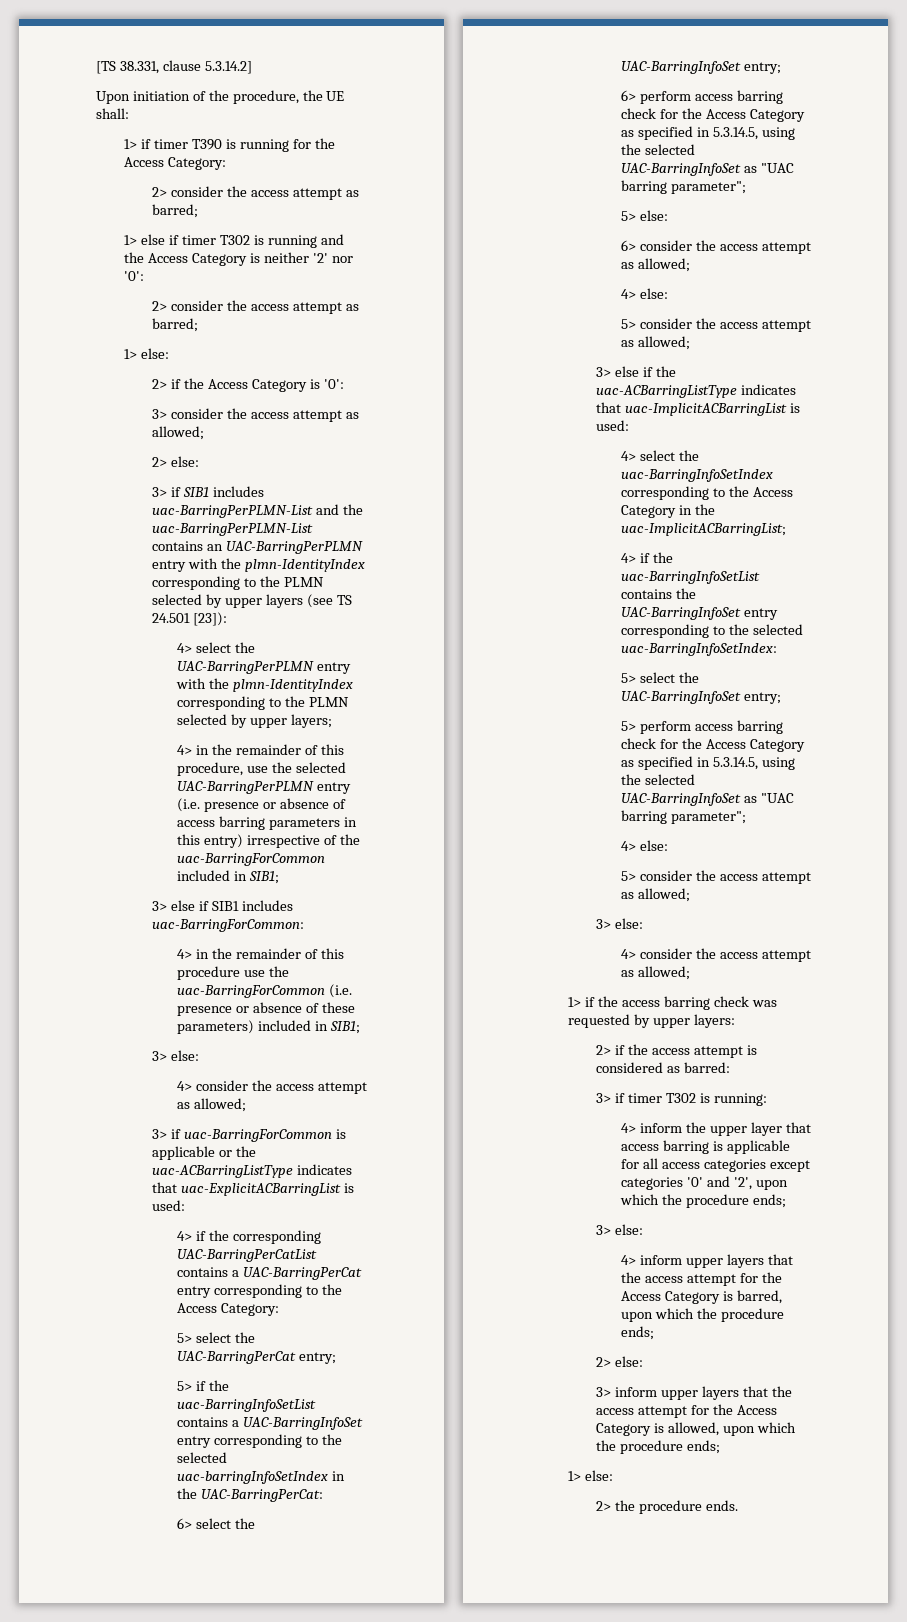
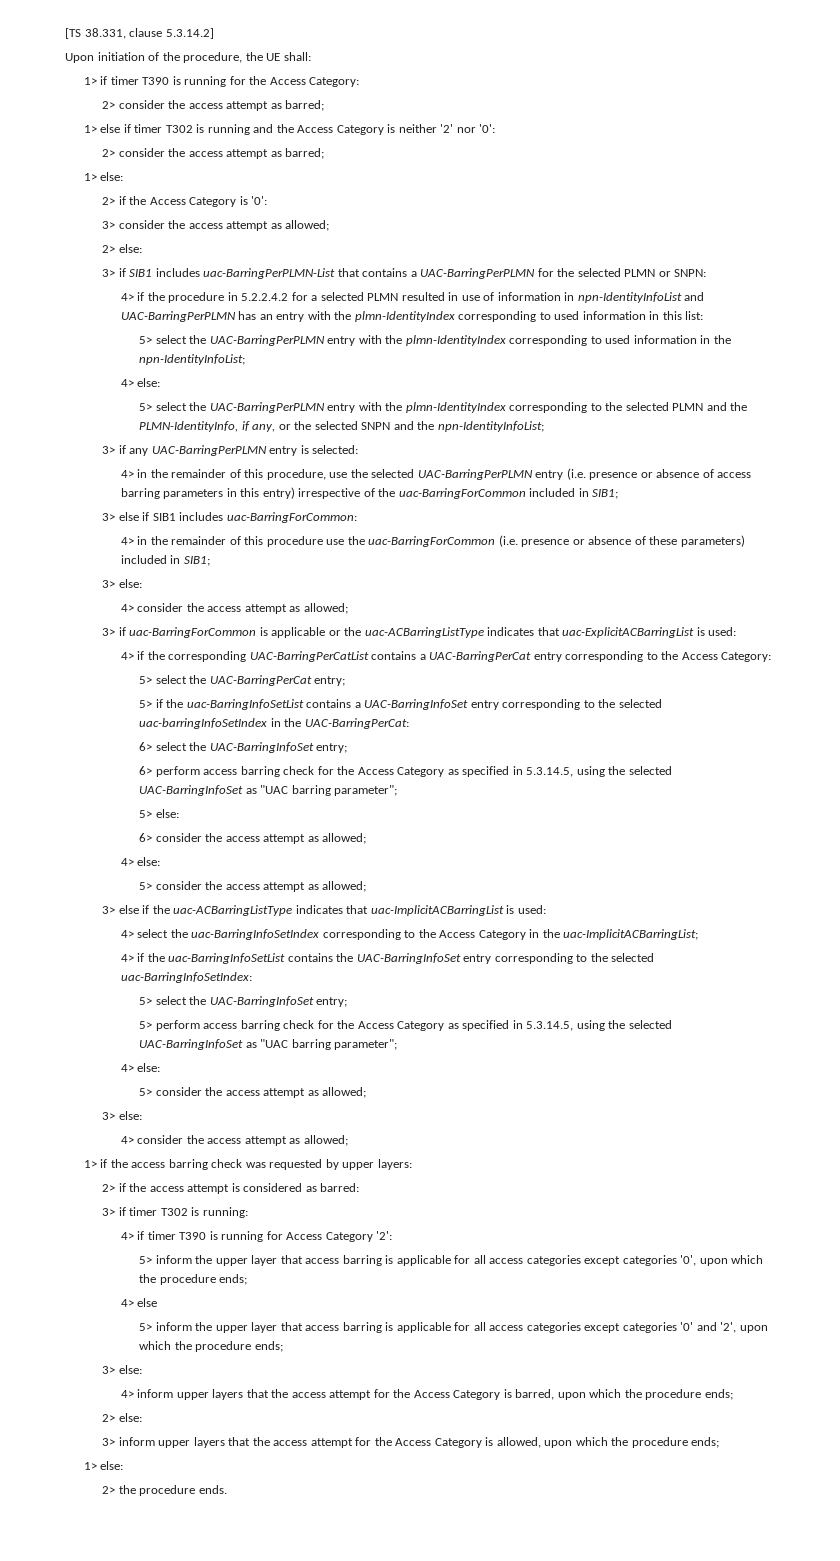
- 3> if SIB1 includes uac-BarringPerPLMN-List and the uac-BarringPerPLMN-List contains an UAC-BarringPerPLMN entry with the plmn-IdentityIndex corresponding to the PLMN selected by upper layers (see TS 24.501 [23]):
- 4> select the UAC-BarringPerPLMN entry with the plmn-IdentityIndex corresponding to the PLMN selected by upper layers;
+ 3> if SIB1 includes uac-BarringPerPLMN-List that contains a UAC-BarringPerPLMN for the selected PLMN or SNPN:
+ 4> if the procedure in 5.2.2.4.2 for a selected PLMN resulted in use of information in npn-IdentityInfoList and UAC-BarringPerPLMN has an entry with the plmn-IdentityIndex corresponding to used information in this list:
+ 5> select the UAC-BarringPerPLMN entry with the plmn-IdentityIndex corresponding to used information in the npn-IdentityInfoList;
+ 4> else:
+ 5> select the UAC-BarringPerPLMN entry with the plmn-IdentityIndex corresponding to the selected PLMN and the PLMN-IdentityInfo, if any, or the selected SNPN and the npn-IdentityInfoList;
+ 3> if any UAC-BarringPerPLMN entry is selected:
- 4> inform the upper layer that access barring is applicable for all access categories except categories '0' and '2', upon which the procedure ends;
+ 4> if timer T390 is running for Access Category '2':
+ 5> inform the upper layer that access barring is applicable for all access categories except categories '0', upon which the procedure ends;
+ 4> else
+ 5> inform the upper layer that access barring is applicable for all access categories except categories '0' and '2', upon which the procedure ends;

